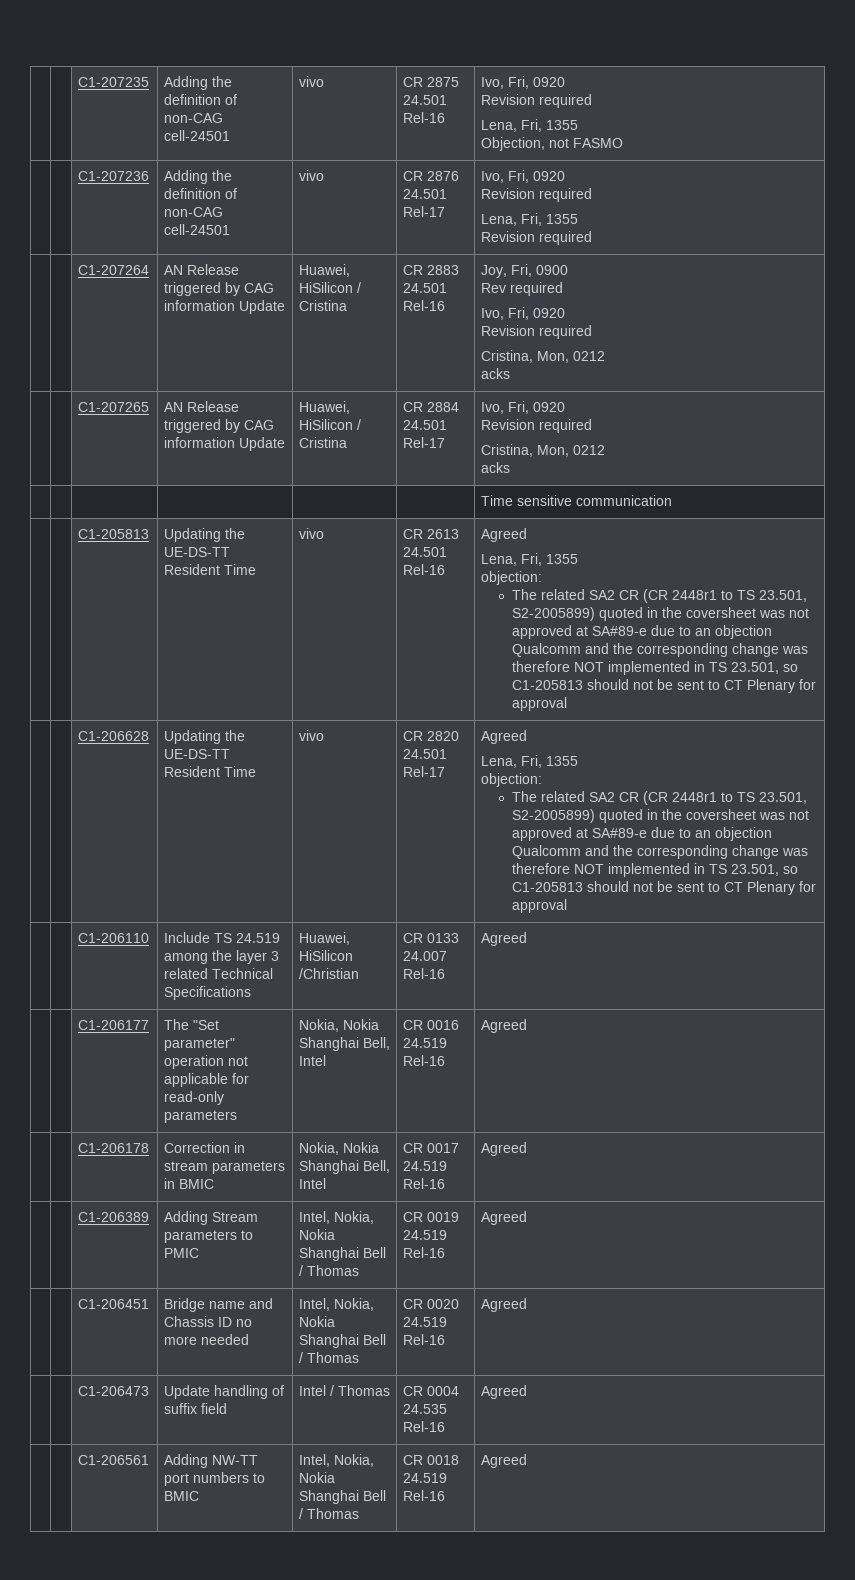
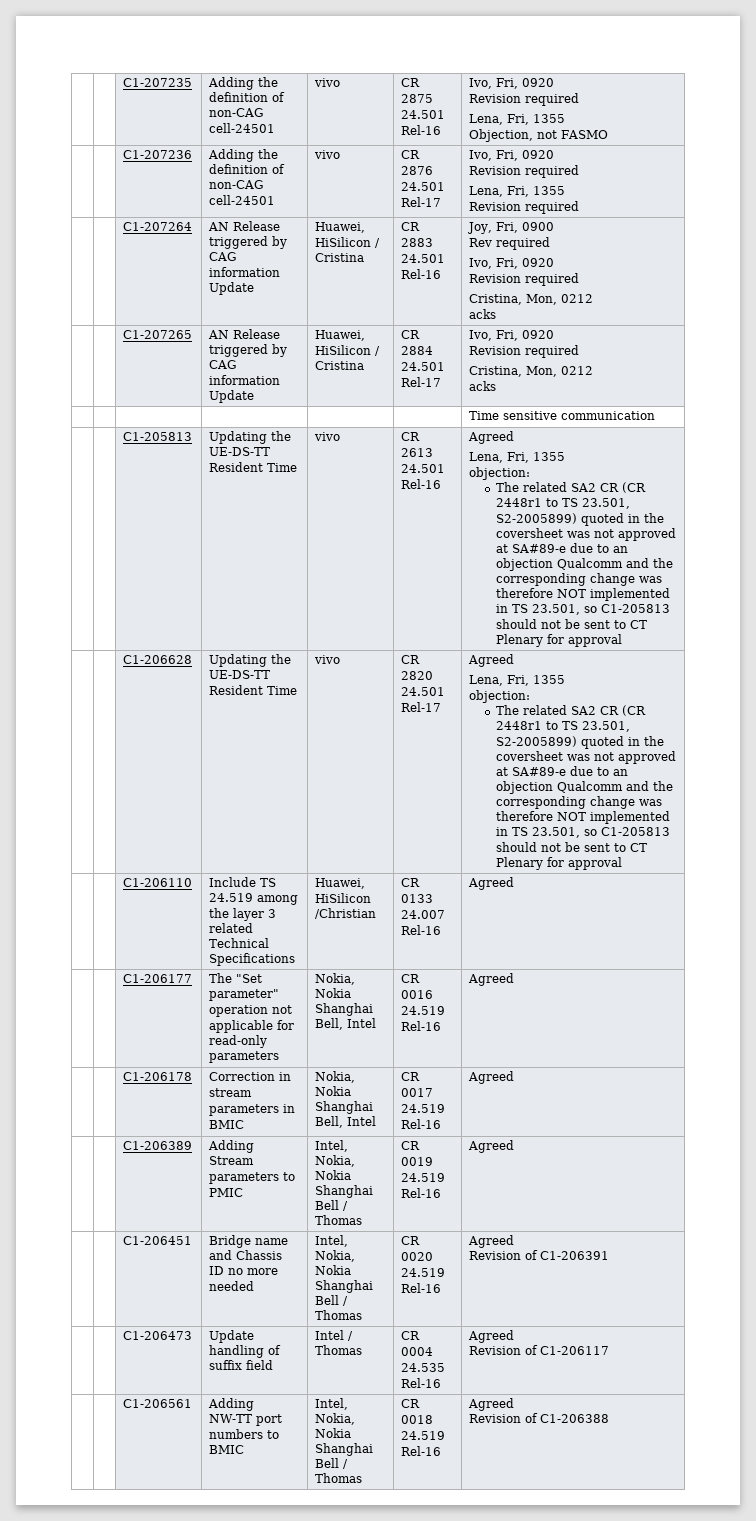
  | | C1-206451 | Bridge name and Chassis ID no more needed | Intel, Nokia, Nokia Shanghai Bell / Thomas | CR 0020 24.519 Rel-16 | Agreed
+ Revision of C1-206391
  | | C1-206473 | Update handling of suffix field | Intel / Thomas | CR 0004 24.535 Rel-16 | Agreed
+ Revision of C1-206117
  | | C1-206561 | Adding NW-TT port numbers to BMIC | Intel, Nokia, Nokia Shanghai Bell / Thomas | CR 0018 24.519 Rel-16 | Agreed
+ Revision of C1-206388

